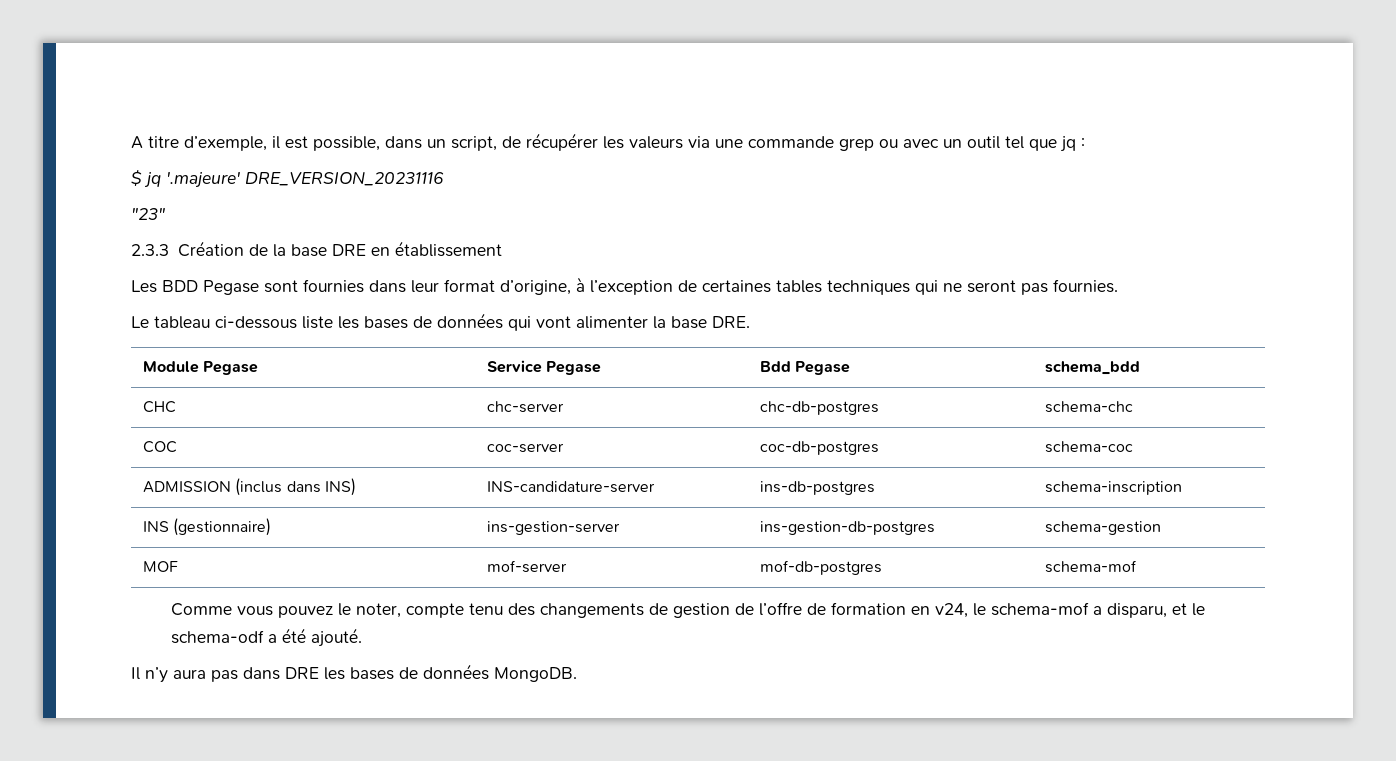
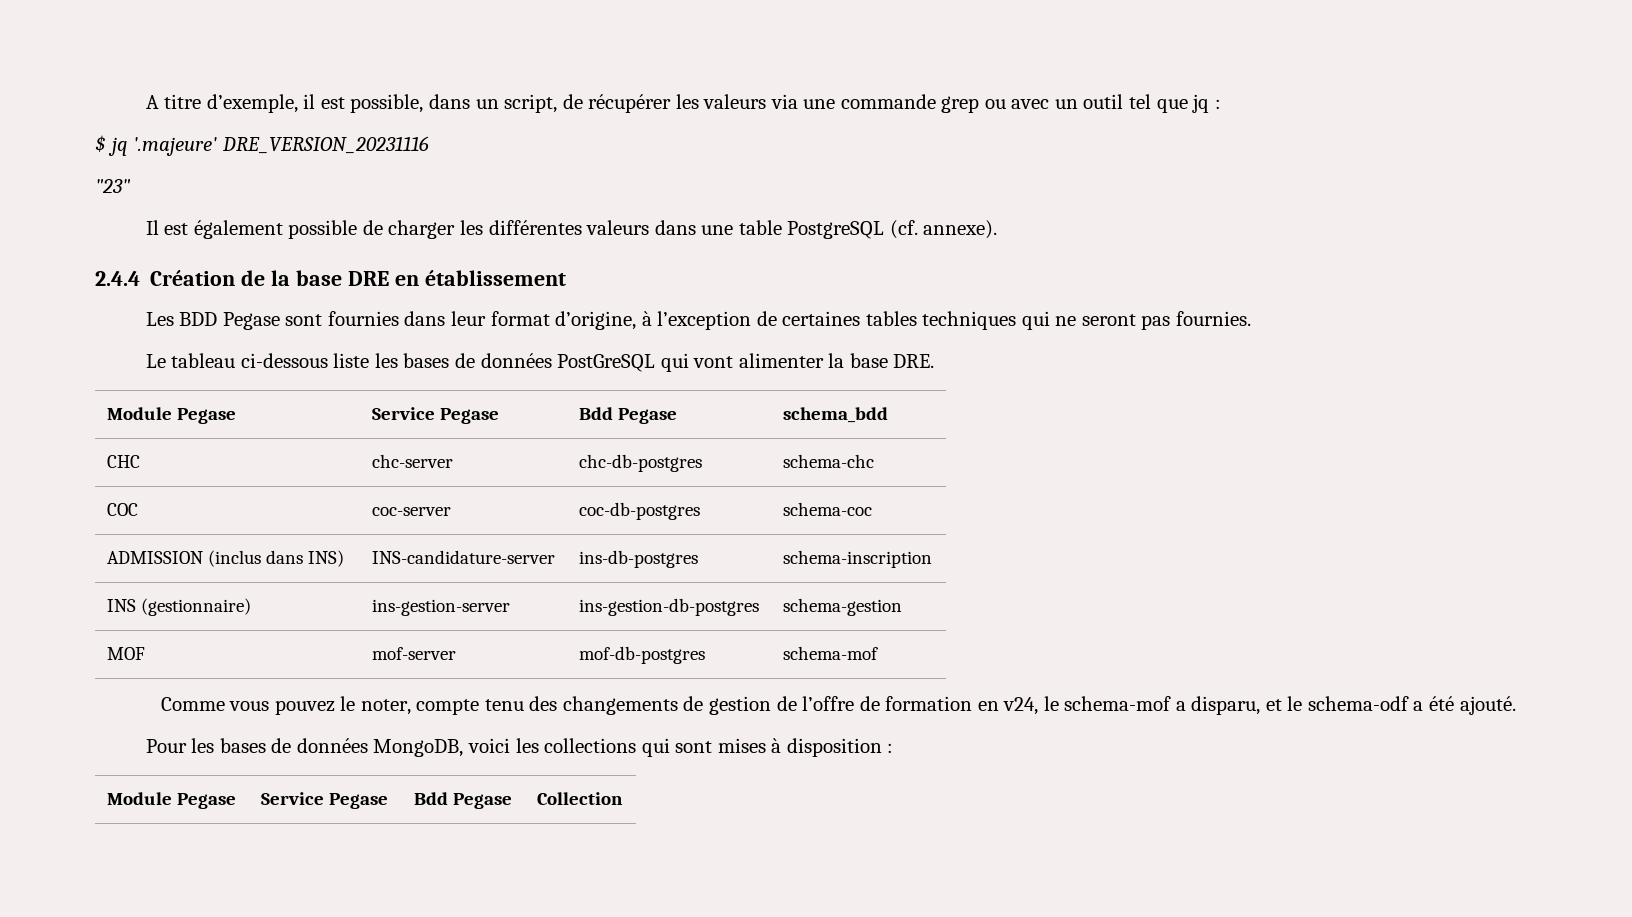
- 2.3.3 Création de la base DRE en établissement
+ Il est également possible de charger les différentes valeurs dans une table PostgreSQL (cf. annexe).
+ 2.4.4 Création de la base DRE en établissement
- Le tableau ci-dessous liste les bases de données qui vont alimenter la base DRE.
+ Le tableau ci-dessous liste les bases de données PostGreSQL qui vont alimenter la base DRE.
- Il n’y aura pas dans DRE les bases de données MongoDB.
+ Pour les bases de données MongoDB, voici les collections qui sont mises à disposition :
+ Module Pegase | Service Pegase | Bdd Pegase | Collection

